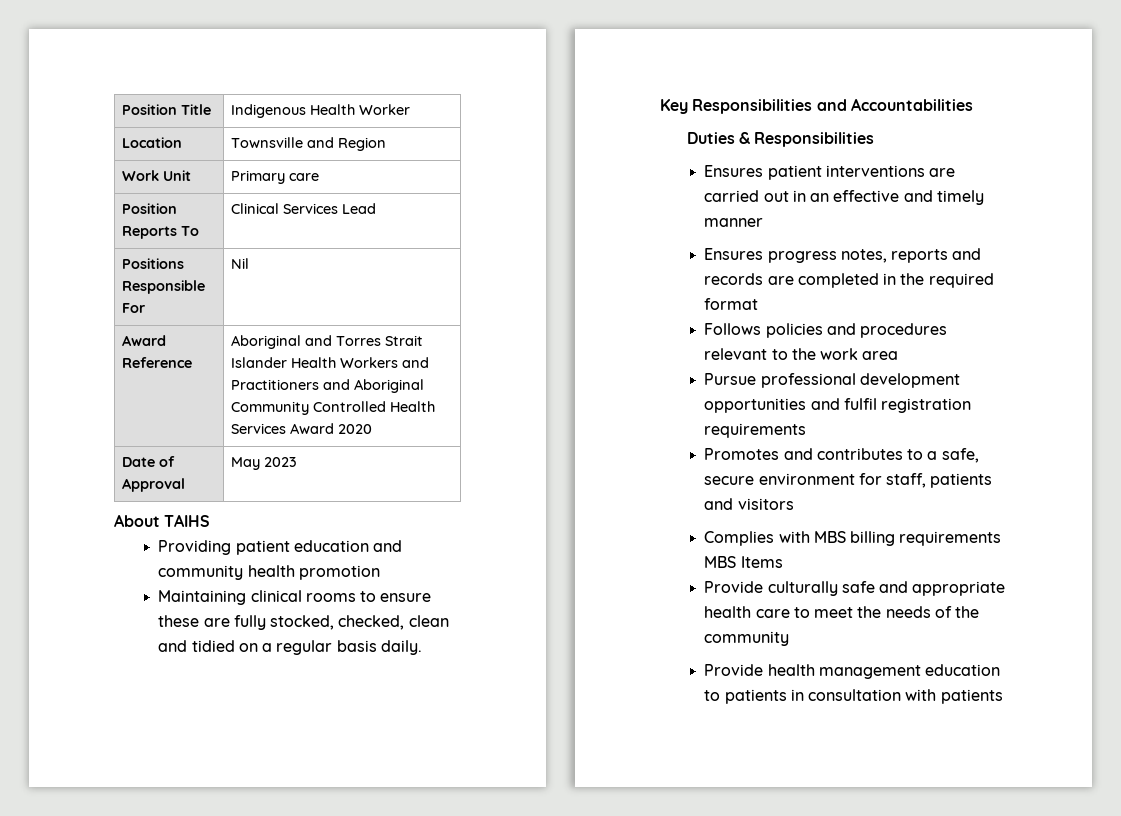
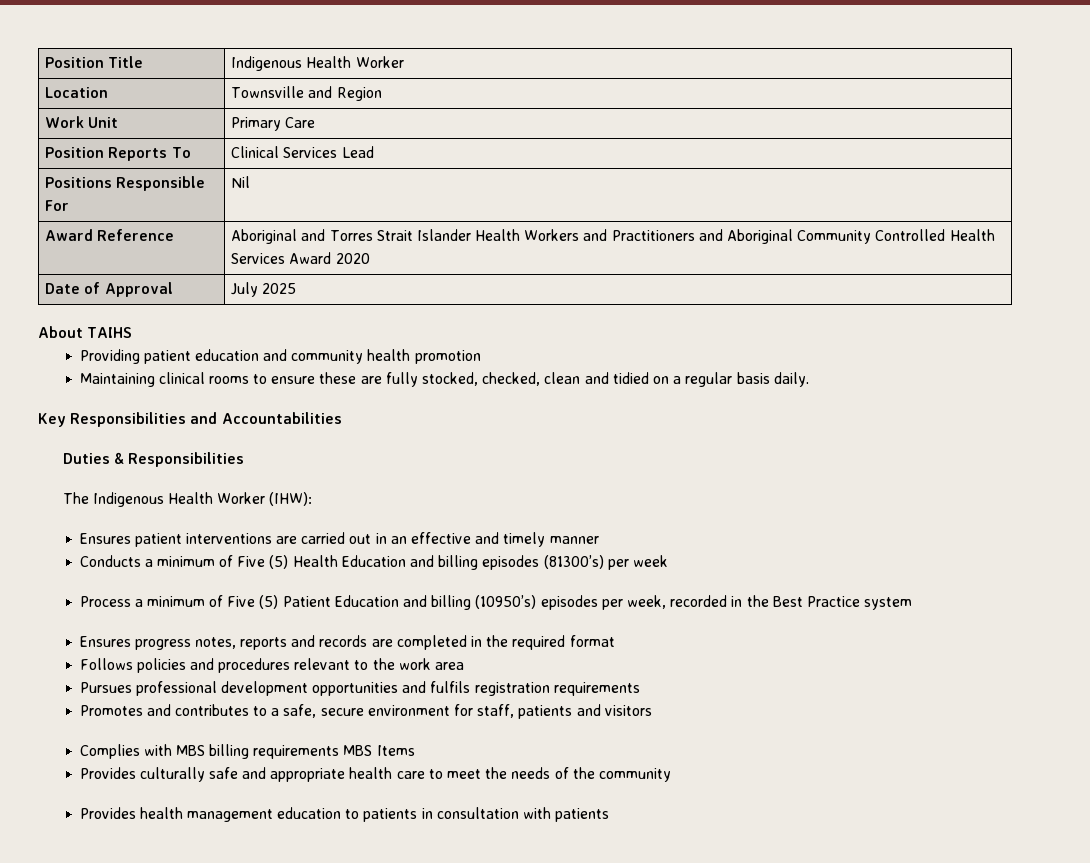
- Work Unit | Primary care
+ Work Unit | Primary Care
- Date of Approval | May 2023
+ Date of Approval | July 2025
+ The Indigenous Health Worker (IHW):
+ Conducts a minimum of Five (5) Health Education and billing episodes (81300’s) per week
+ Process a minimum of Five (5) Patient Education and billing (10950’s) episodes per week, recorded in the Best Practice system
- Pursue professional development opportunities and fulfil registration requirements
+ Pursues professional development opportunities and fulfils registration requirements
- Provide culturally safe and appropriate health care to meet the needs of the community
+ Provides culturally safe and appropriate health care to meet the needs of the community
- Provide health management education to patients in consultation with patients
+ Provides health management education to patients in consultation with patients

